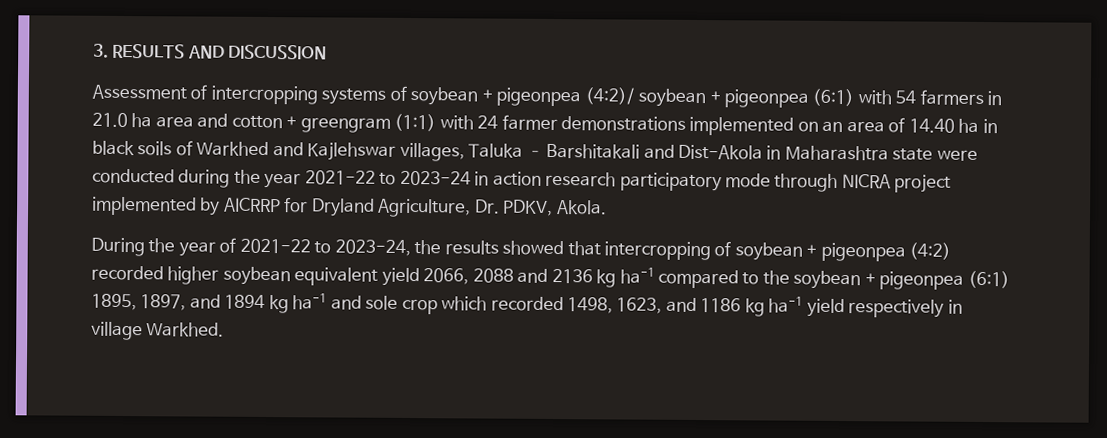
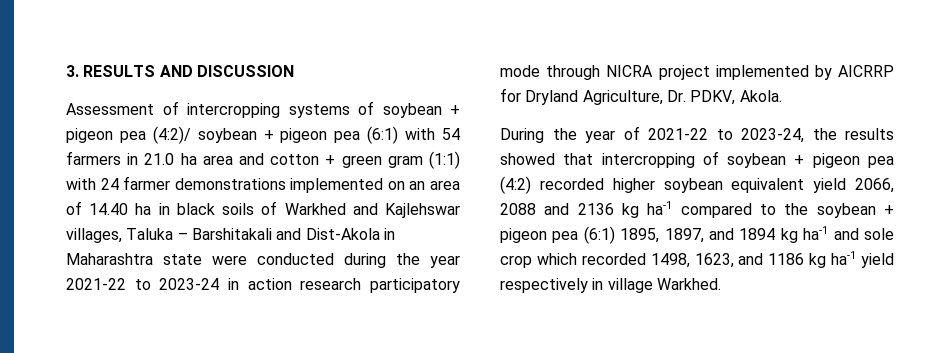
- Assessment of intercropping systems of soybean + pigeonpea (4:2)/ soybean + pigeonpea (6:1) with 54 farmers in 21.0 ha area and cotton + greengram (1:1) with 24 farmer demonstrations implemented on an area of 14.40 ha in black soils of Warkhed and Kajlehswar villages, Taluka – Barshitakali and Dist-Akola in Maharashtra state were conducted during the year 2021-22 to 2023-24 in action research participatory mode through NICRA project implemented by AICRRP for Dryland Agriculture, Dr. PDKV, Akola.
+ Assessment of intercropping systems of soybean + pigeon pea (4:2)/ soybean + pigeon pea (6:1) with 54 farmers in 21.0 ha area and cotton + green gram (1:1) with 24 farmer demonstrations implemented on an area of 14.40 ha in black soils of Warkhed and Kajlehswar villages, Taluka – Barshitakali and Dist-Akola in Maharashtra state were conducted during the year 2021-22 to 2023-24 in action research participatory mode through NICRA project implemented by AICRRP for Dryland Agriculture, Dr. PDKV, Akola.
- During the year of 2021-22 to 2023-24, the results showed that intercropping of soybean + pigeonpea (4:2) recorded higher soybean equivalent yield 2066, 2088 and 2136 kg ha-1 compared to the soybean + pigeonpea (6:1) 1895, 1897, and 1894 kg ha-1 and sole crop which recorded 1498, 1623, and 1186 kg ha-1 yield respectively in village Warkhed.
+ During the year of 2021-22 to 2023-24, the results showed that intercropping of soybean + pigeon pea (4:2) recorded higher soybean equivalent yield 2066, 2088 and 2136 kg ha-1 compared to the soybean + pigeon pea (6:1) 1895, 1897, and 1894 kg ha-1 and sole crop which recorded 1498, 1623, and 1186 kg ha-1 yield respectively in village Warkhed.

